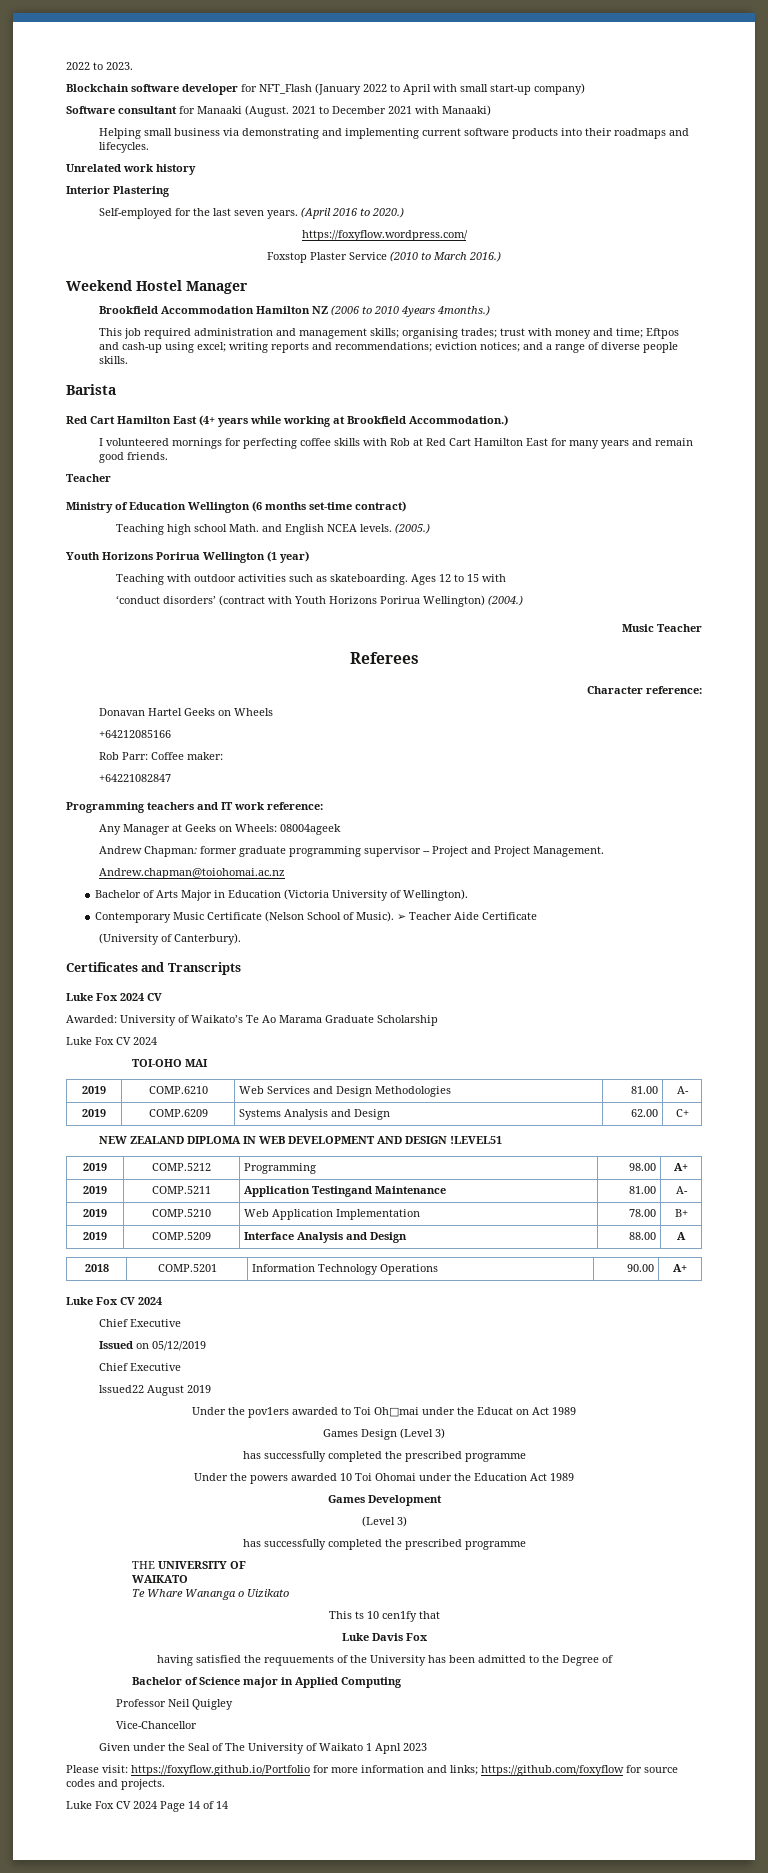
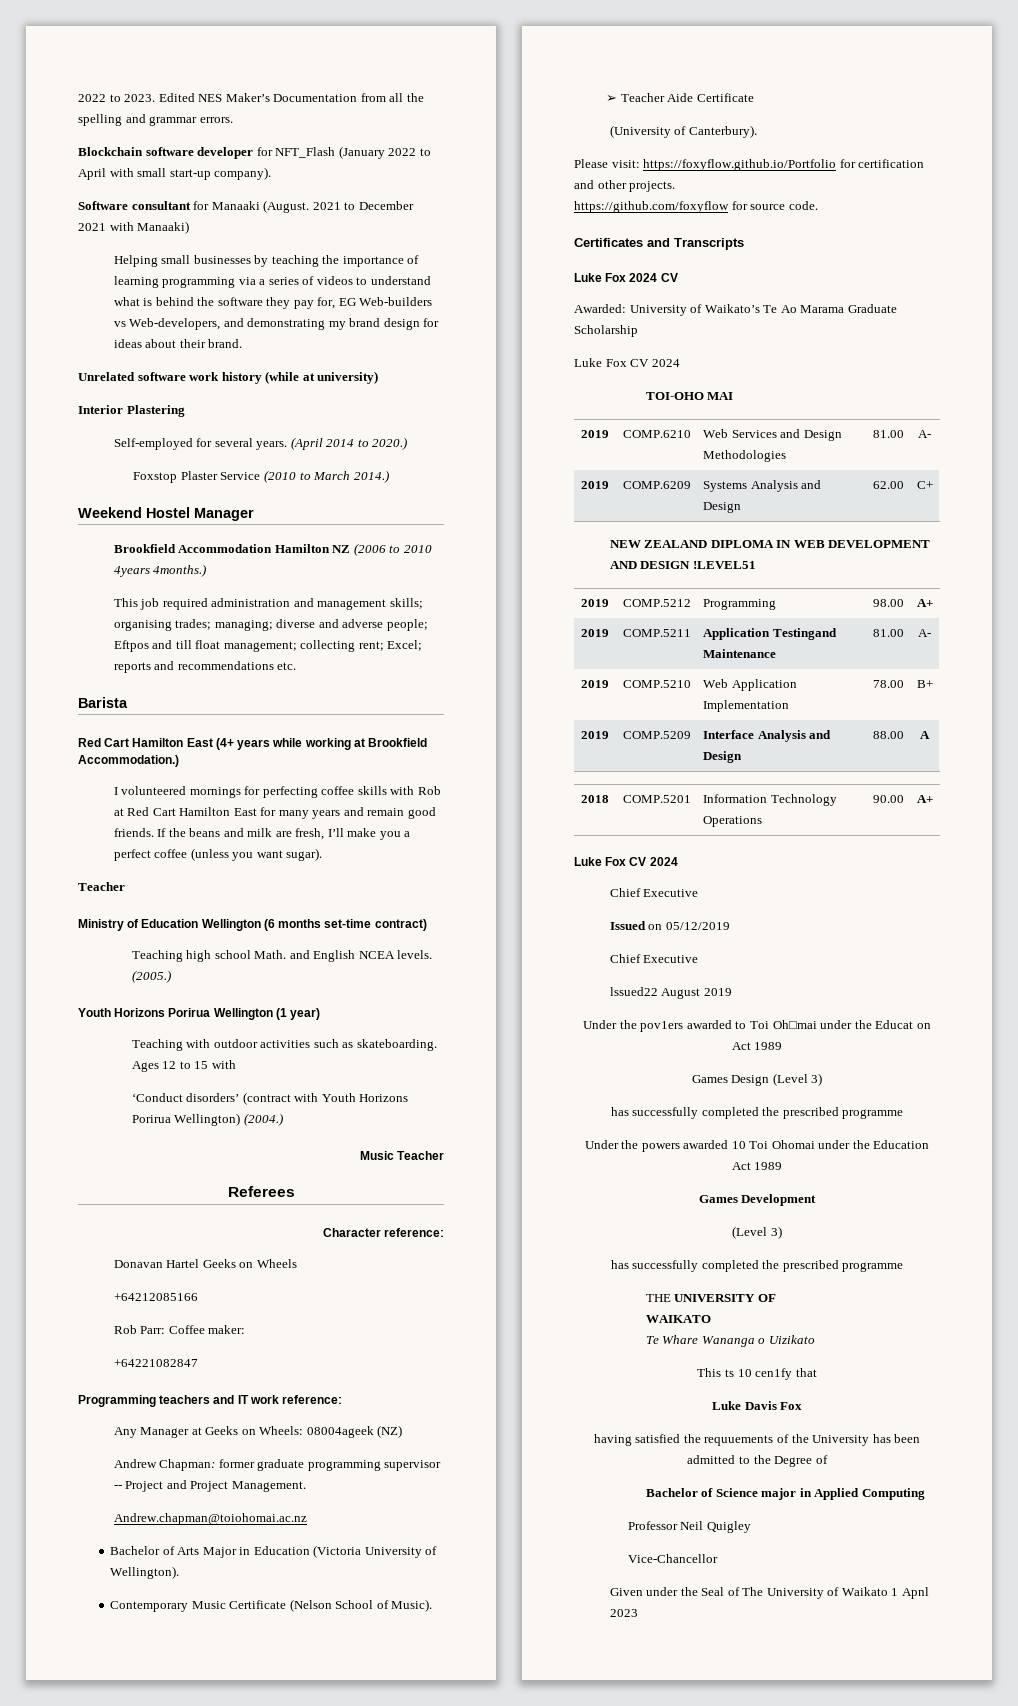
+ Edited NES Maker’s Documentation from all the spelling and grammar errors.
- Blockchain software developer for NFT_Flash (January 2022 to April with small start-up company)
+ Blockchain software developer for NFT_Flash (January 2022 to April with small start-up company).
- Helping small business via demonstrating and implementing current software products into their roadmaps and lifecycles.
+ Helping small businesses by teaching the importance of learning programming via a series of videos to understand what is behind the software they pay for, EG Web-builders vs Web-developers, and demonstrating my brand design for ideas about their brand.
- Unrelated work history
+ Unrelated software work history (while at university)
- Self-employed for the last seven years.
+ Self-employed for several years.
- (April 2016 to 2020.)
+ (April 2014 to 2020.)
- https://foxyflow.wordpress.com/
- Foxstop Plaster Service (2010 to March 2016.)
+ Foxstop Plaster Service (2010 to March 2014.)
- This job required administration and management skills; organising trades; trust with money and time; Eftpos and cash-up using excel; writing reports and recommendations; eviction notices; and a range of diverse people skills.
+ This job required administration and management skills; organising trades; managing; diverse and adverse people; Eftpos and till float management; collecting rent; Excel; reports and recommendations etc.
+ If the beans and milk are fresh, I’ll make you a perfect coffee (unless you want sugar).
- ‘conduct disorders’ (contract with Youth Horizons Porirua Wellington) (2004.)
+ ‘Conduct disorders’ (contract with Youth Horizons Porirua Wellington) (2004.)
- Any Manager at Geeks on Wheels: 08004ageek
+ Any Manager at Geeks on Wheels: 08004ageek (NZ)
+ Please visit: https://foxyflow.github.io/Portfolio for certification and other projects.
+ https://github.com/foxyflow for source code.
- Please visit: https://foxyflow.github.io/Portfolio for more information and links; https://github.com/foxyflow for source codes and projects.
- Luke Fox CV 2024 Page 14 of 14

